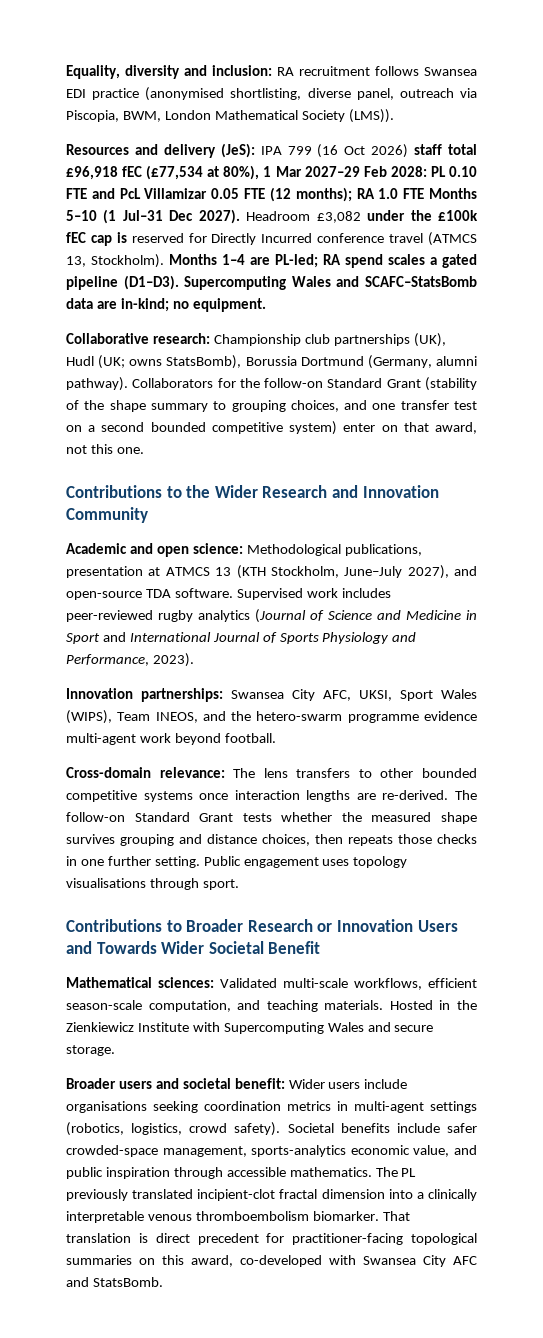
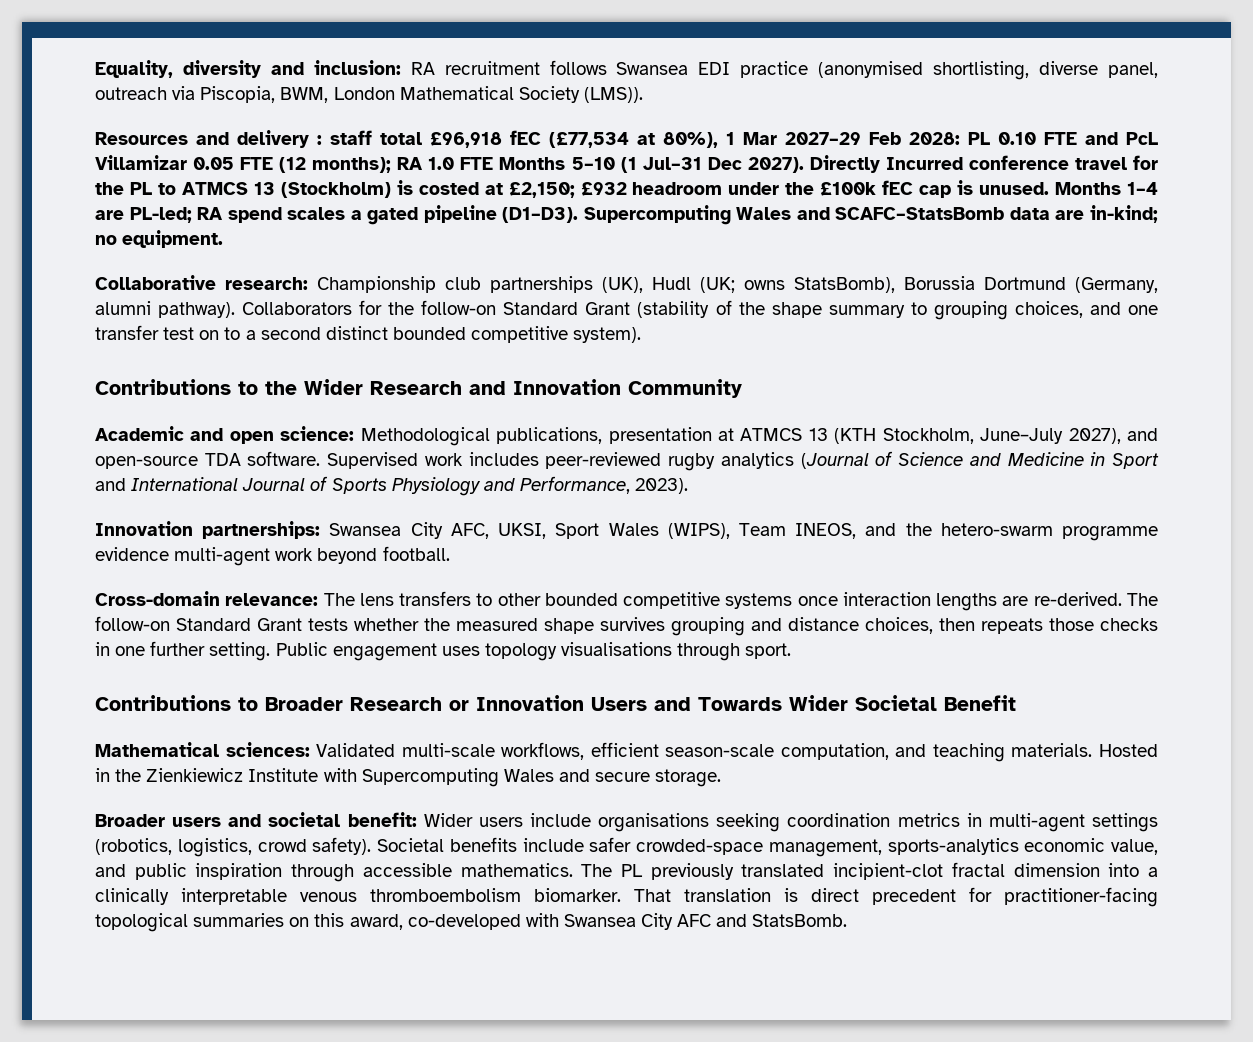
- Resources and delivery (JeS): IPA 799 (16 Oct 2026) staff total £96,918 fEC (£77,534 at 80%), 1 Mar 2027–29 Feb 2028: PL 0.10 FTE and PcL Villamizar 0.05 FTE (12 months); RA 1.0 FTE Months 5–10 (1 Jul–31 Dec 2027).
+ Resources and delivery : staff total £96,918 fEC (£77,534 at 80%), 1 Mar 2027–29 Feb 2028: PL 0.10 FTE and PcL Villamizar 0.05 FTE (12 months); RA 1.0 FTE Months 5–10 (1 Jul–31 Dec 2027).
- Headroom £3,082 under the £100k fEC cap is reserved for Directly Incurred conference travel (ATMCS 13, Stockholm).
+ Directly Incurred conference travel for the PL to ATMCS 13 (Stockholm) is costed at £2,150; £932 headroom under the £100k fEC cap is unused.
- Collaborators for the follow-on Standard Grant (stability of the shape summary to grouping choices, and one transfer test on a second bounded competitive system) enter on that award, not this one.
+ Collaborators for the follow-on Standard Grant (stability of the shape summary to grouping choices, and one transfer test on to a second distinct bounded competitive system).

